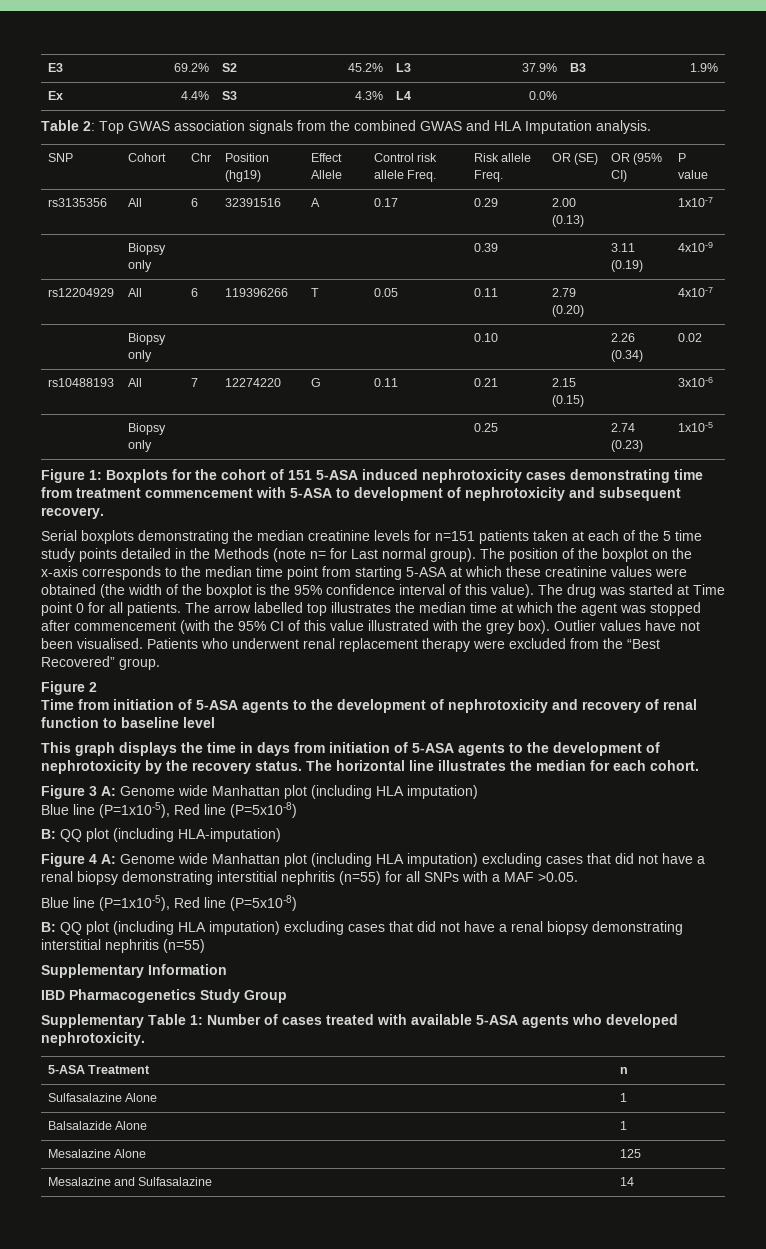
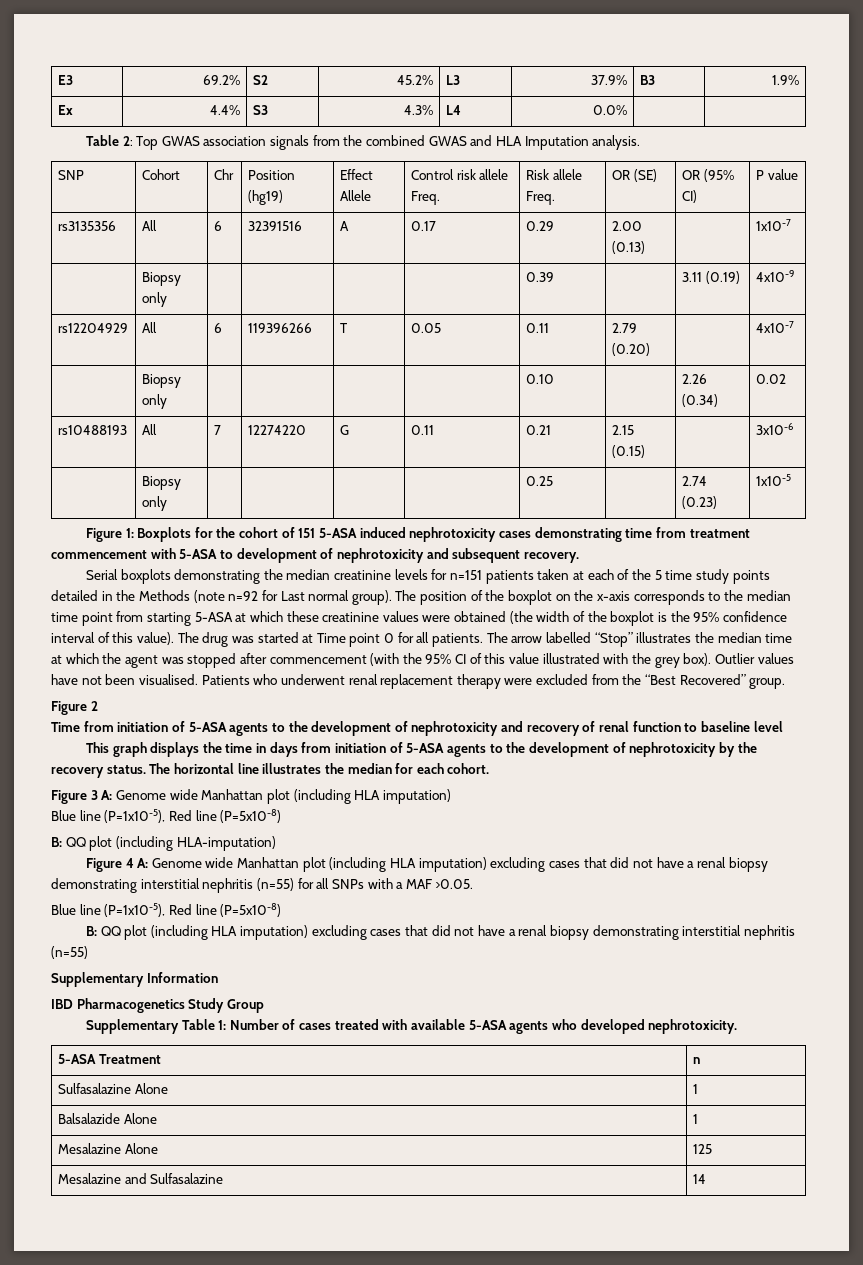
- Serial boxplots demonstrating the median creatinine levels for n=151 patients taken at each of the 5 time study points detailed in the Methods (note n= for Last normal group).
+ Serial boxplots demonstrating the median creatinine levels for n=151 patients taken at each of the 5 time study points detailed in the Methods (note n=92 for Last normal group).
- The arrow labelled top illustrates the median time at which the agent was stopped after commencement (with the 95% CI of this value illustrated with the grey box).
+ The arrow labelled “Stop” illustrates the median time at which the agent was stopped after commencement (with the 95% CI of this value illustrated with the grey box).

